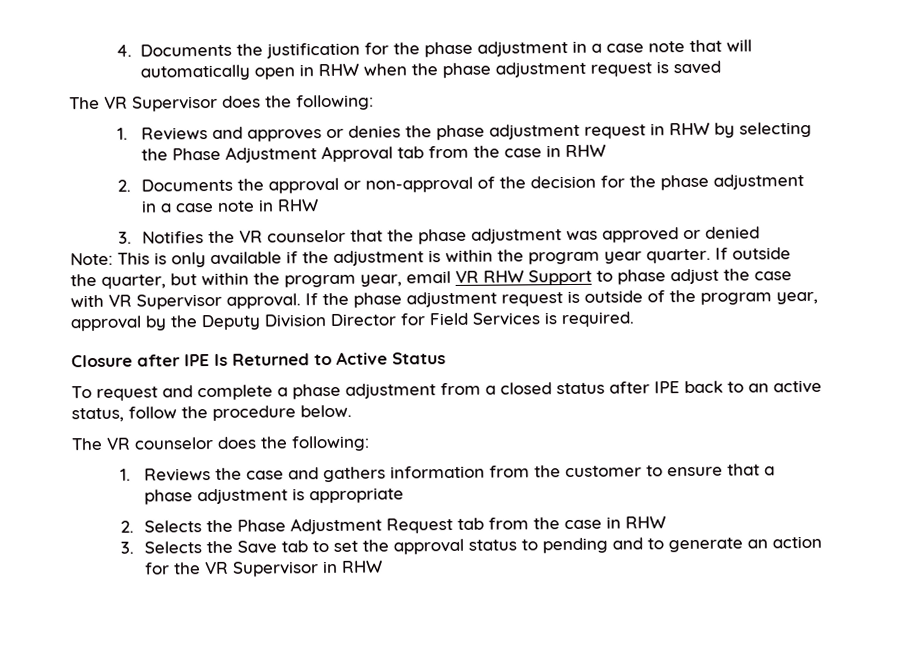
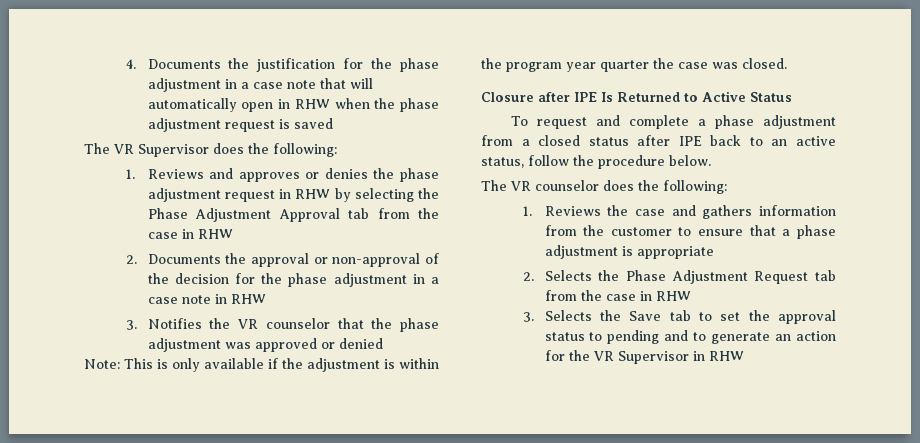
- Note: This is only available if the adjustment is within the program year quarter. If outside the quarter, but within the program year, email VR RHW Support to phase adjust the case with VR Supervisor approval. If the phase adjustment request is outside of the program year, approval by the Deputy Division Director for Field Services is required.
+ Note: This is only available if the adjustment is within the program year quarter the case was closed.

